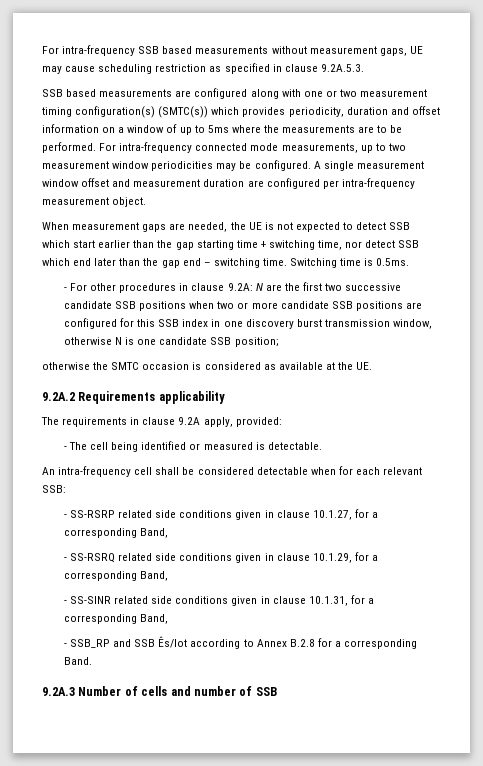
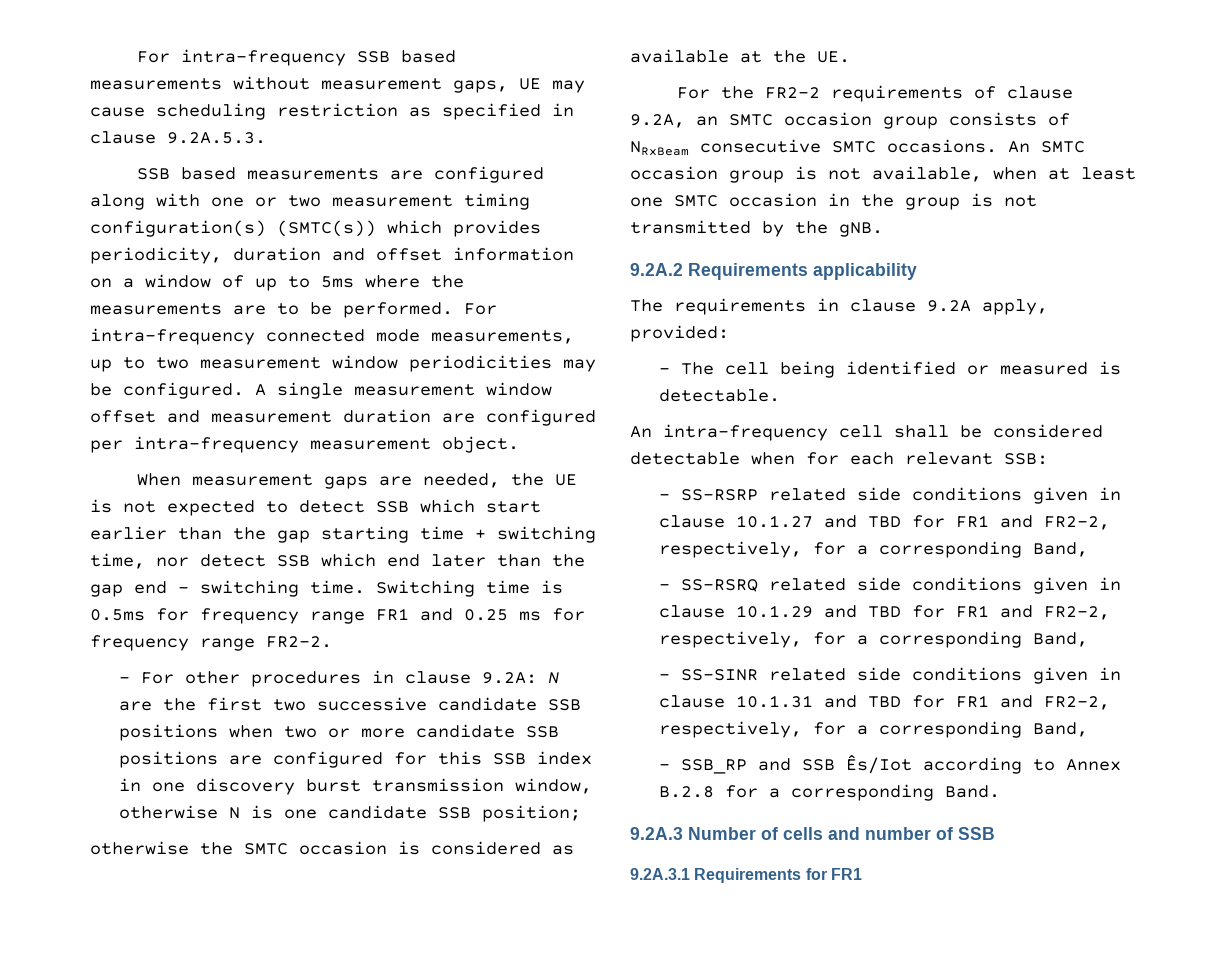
- Switching time is 0.5ms.
+ Switching time is 0.5ms for frequency range FR1 and 0.25 ms for frequency range FR2-2.
+ For the FR2-2 requirements of clause 9.2A, an SMTC occasion group consists of NRxBeam consecutive SMTC occasions. An SMTC occasion group is not available, when at least one SMTC occasion in the group is not transmitted by the gNB.
- - SS-RSRP related side conditions given in clause 10.1.27, for a corresponding Band,
+ - SS-RSRP related side conditions given in clause 10.1.27 and TBD for FR1 and FR2-2, respectively, for a corresponding Band,
- - SS-RSRQ related side conditions given in clause 10.1.29, for a corresponding Band,
+ - SS-RSRQ related side conditions given in clause 10.1.29 and TBD for FR1 and FR2-2, respectively, for a corresponding Band,
- - SS-SINR related side conditions given in clause 10.1.31, for a corresponding Band,
+ - SS-SINR related side conditions given in clause 10.1.31 and TBD for FR1 and FR2-2, respectively, for a corresponding Band,
+ 9.2A.3.1 Requirements for FR1

